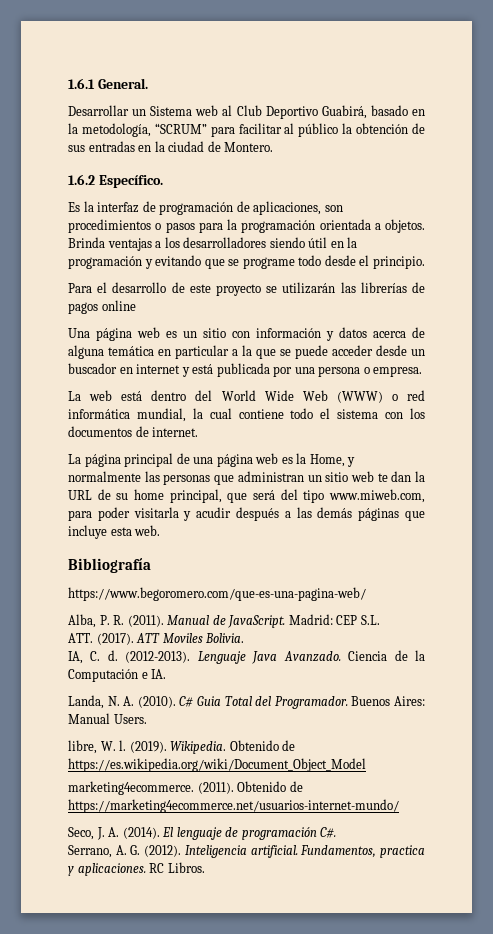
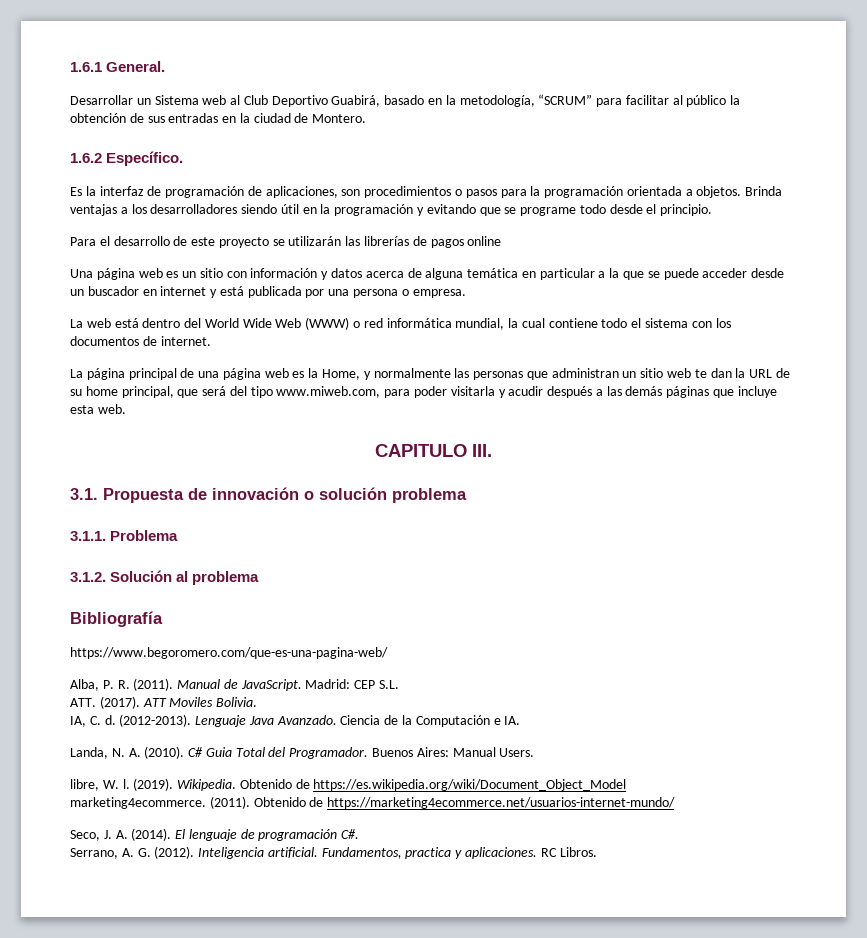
+ CAPITULO III.
+ 3.1. Propuesta de innovación o solución problema
+ 3.1.1. Problema
+ 3.1.2. Solución al problema

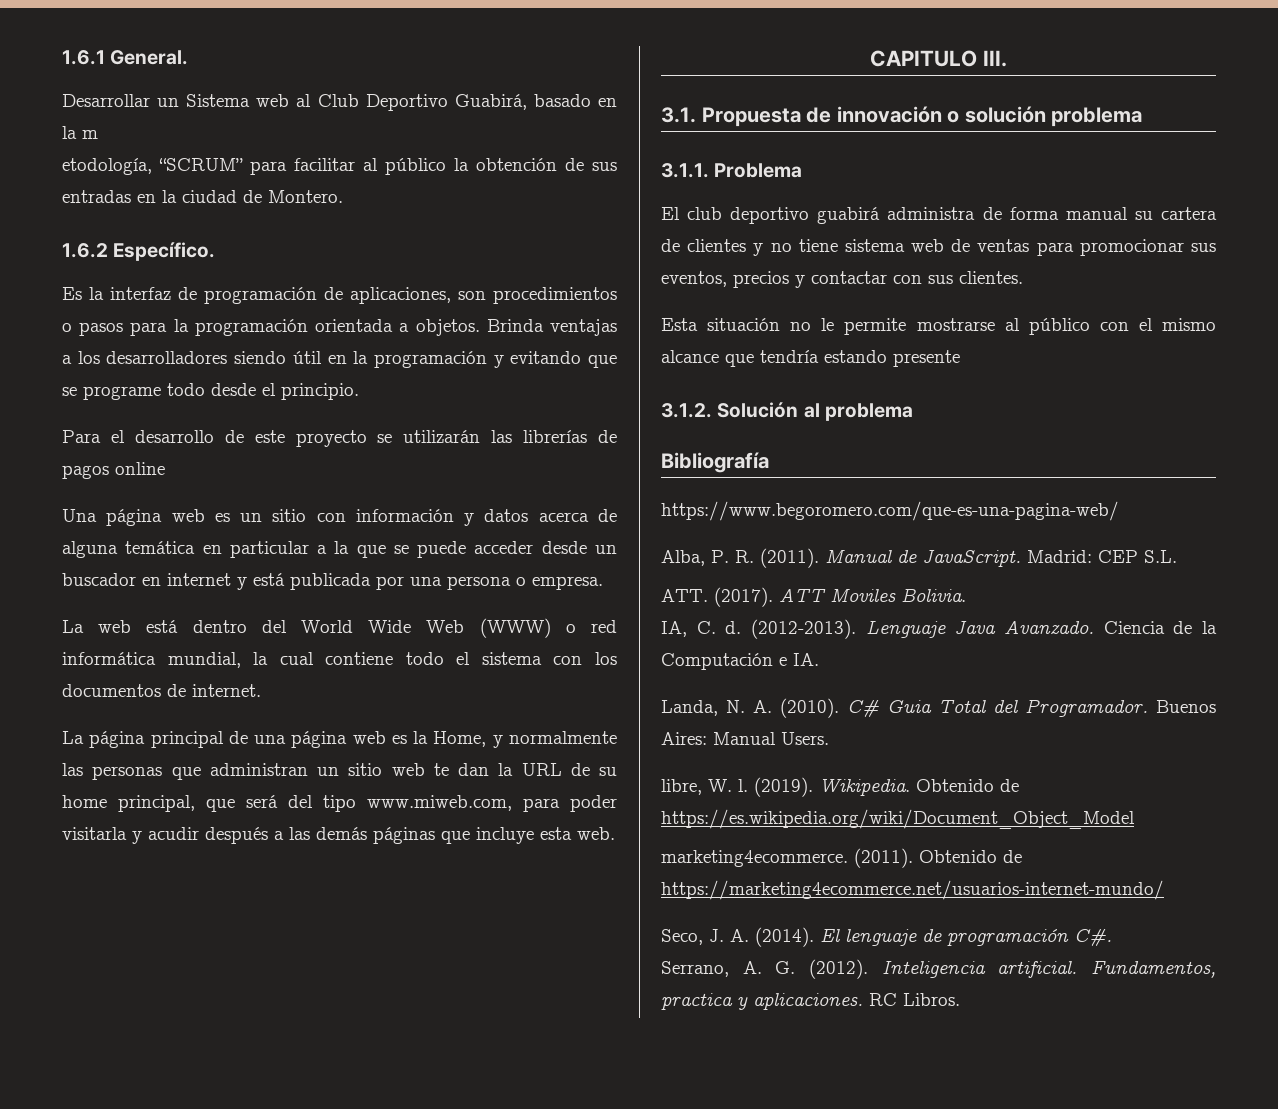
- Desarrollar un Sistema web al Club Deportivo Guabirá, basado en la metodología, “SCRUM” para facilitar al público la obtención de sus entradas en la ciudad de Montero.
+ Desarrollar un Sistema web al Club Deportivo Guabirá, basado en la m
+ etodología, “SCRUM” para facilitar al público la obtención de sus entradas en la ciudad de Montero.
+ El club deportivo guabirá administra de forma manual su cartera de clientes y no tiene sistema web de ventas para promocionar sus eventos, precios y contactar con sus clientes.
+ Esta situación no le permite mostrarse al público con el mismo alcance que tendría estando presente

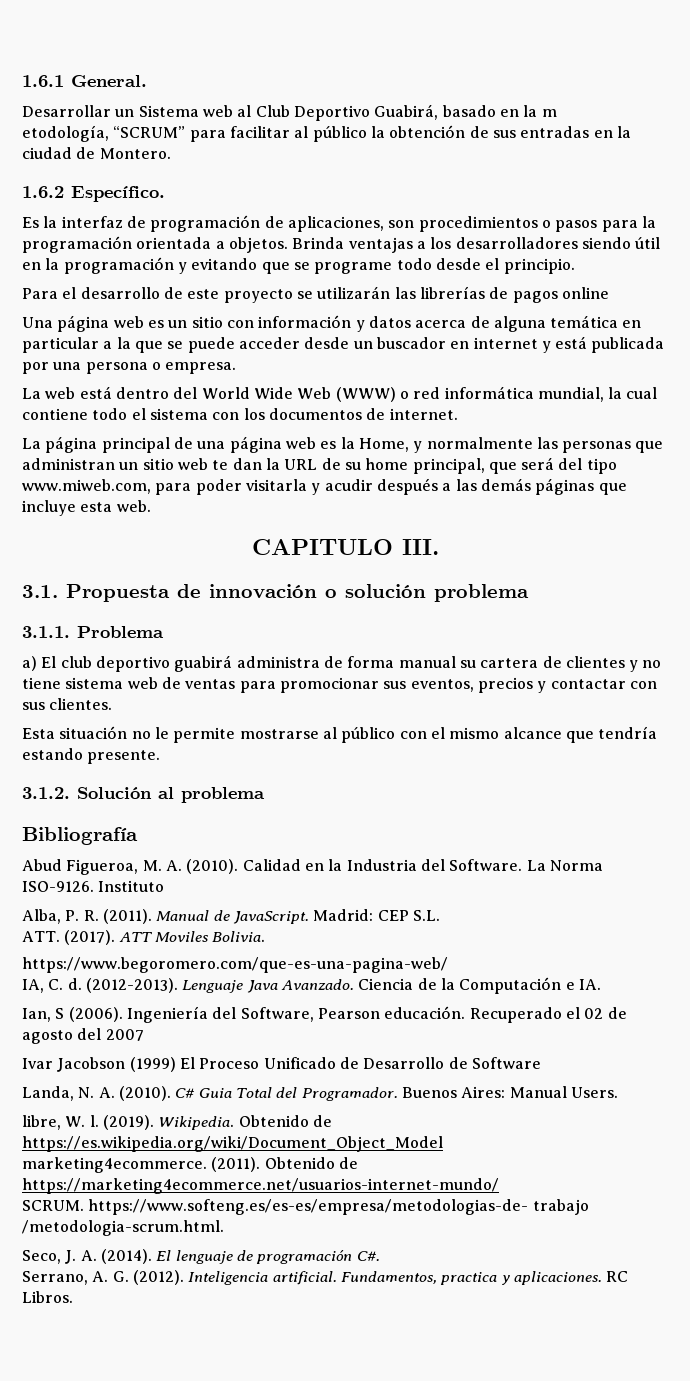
- El club deportivo guabirá administra de forma manual su cartera de clientes y no tiene sistema web de ventas para promocionar sus eventos, precios y contactar con sus clientes.
+ a) El club deportivo guabirá administra de forma manual su cartera de clientes y no tiene sistema web de ventas para promocionar sus eventos, precios y contactar con sus clientes.
- Esta situación no le permite mostrarse al público con el mismo alcance que tendría estando presente
+ Esta situación no le permite mostrarse al público con el mismo alcance que tendría estando presente.
- https://www.begoromero.com/que-es-una-pagina-web/
+ Abud Figueroa, M. A. (2010). Calidad en la Industria del Software. La Norma ISO-9126. Instituto
+ https://www.begoromero.com/que-es-una-pagina-web/
+ Ian, S (2006). Ingeniería del Software, Pearson educación. Recuperado el 02 de agosto del 2007
+ Ivar Jacobson (1999) El Proceso Unificado de Desarrollo de Software
+ SCRUM. https://www.softeng.es/es-es/empresa/metodologias-de- trabajo /metodologia-scrum.html.

